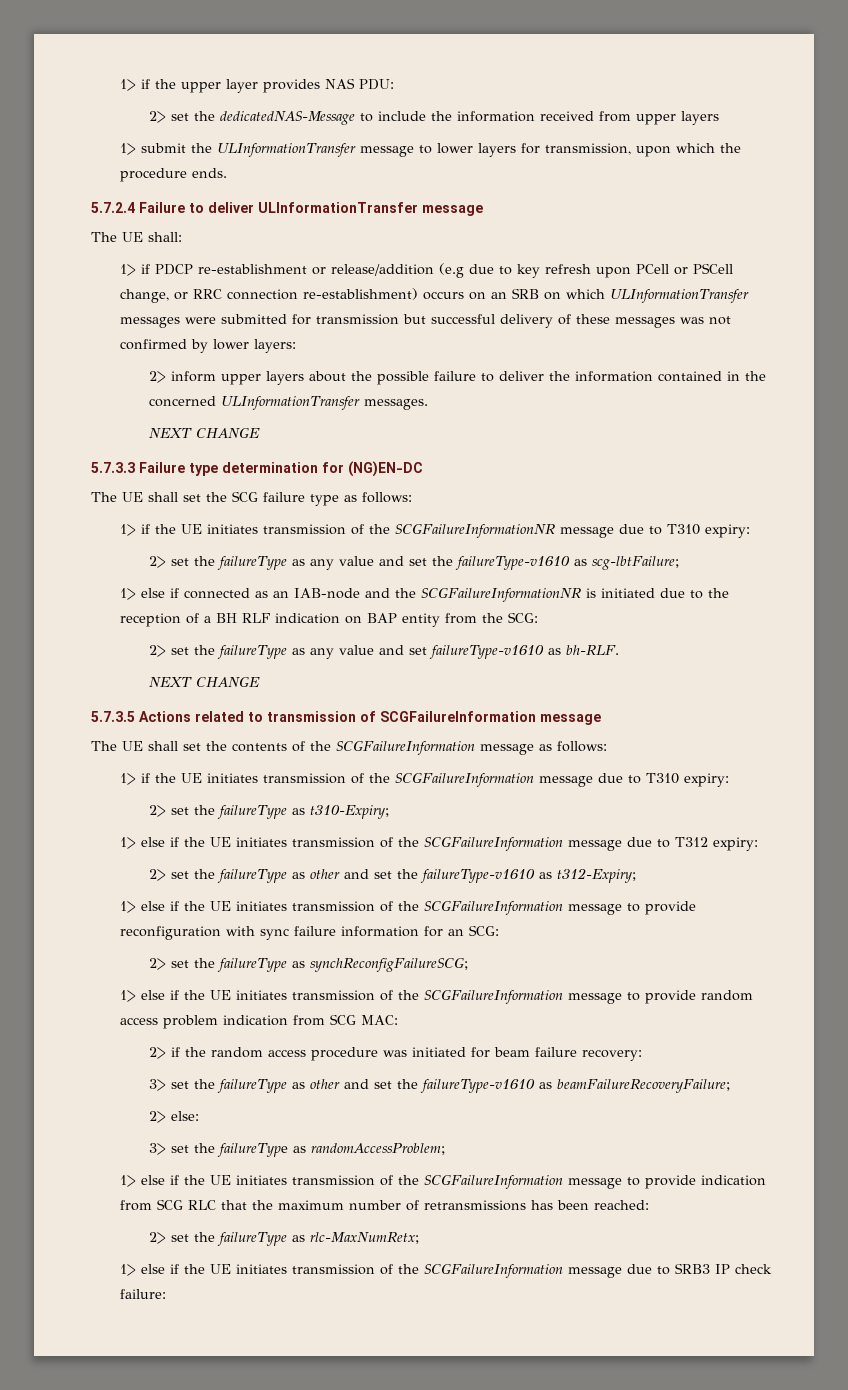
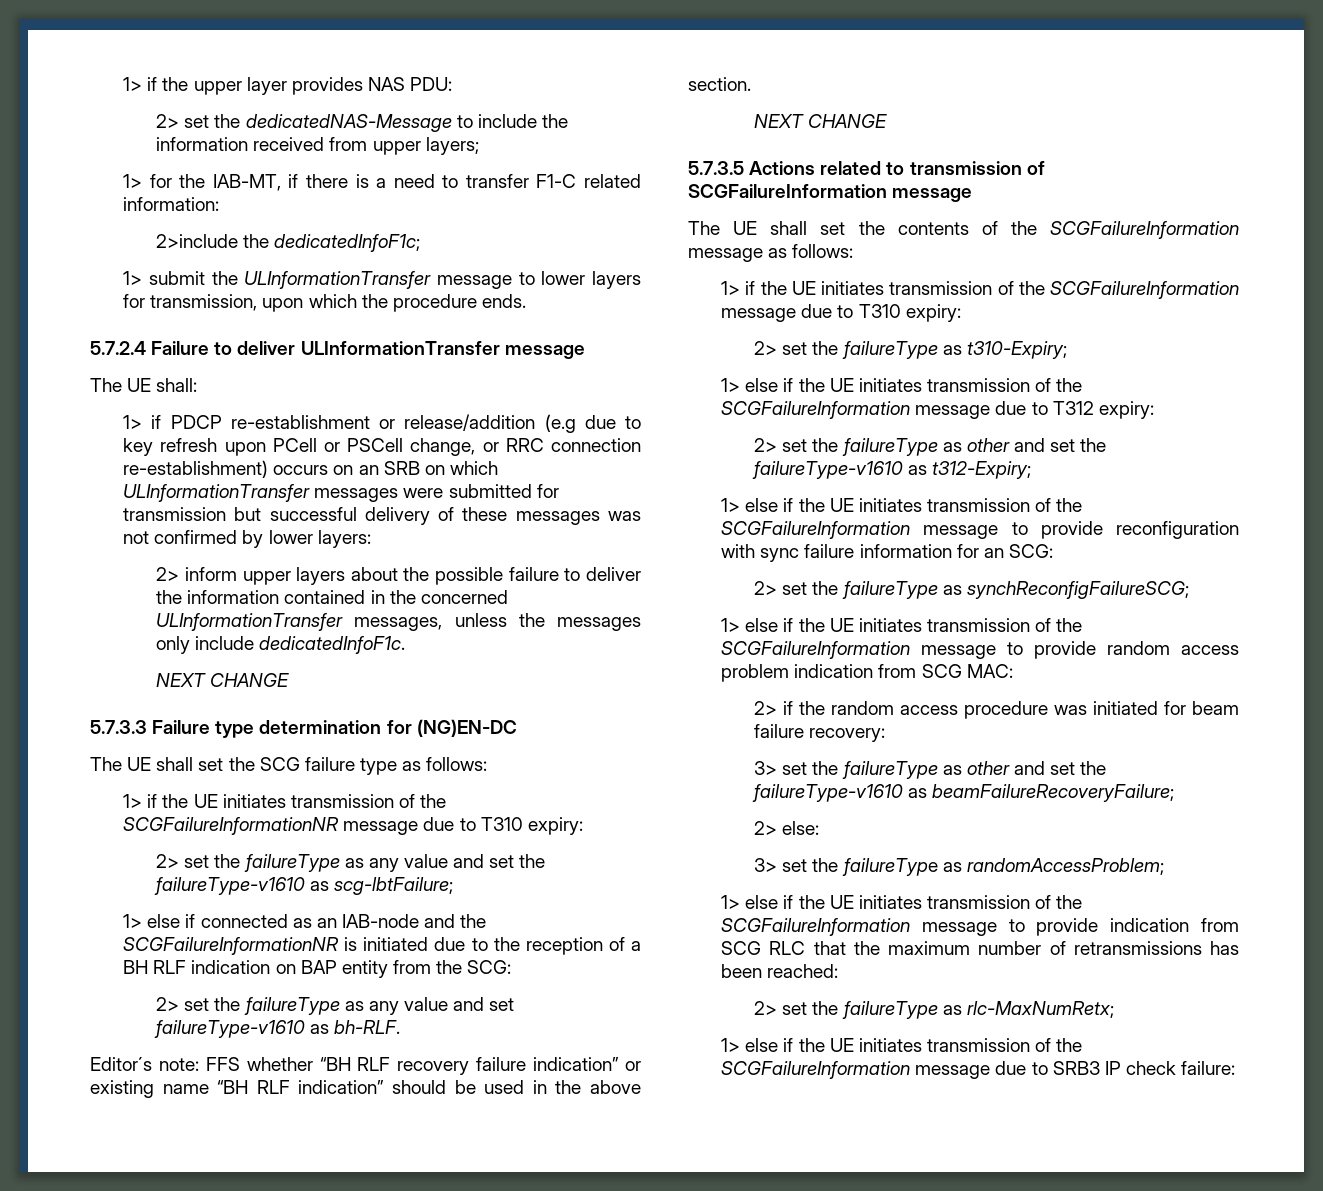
- 2> set the dedicatedNAS-Message to include the information received from upper layers
+ 2> set the dedicatedNAS-Message to include the information received from upper layers;
+ 1> for the IAB-MT, if there is a need to transfer F1-C related information:
+ 2>include the dedicatedInfoF1c;
- 2> inform upper layers about the possible failure to deliver the information contained in the concerned ULInformationTransfer messages.
+ 2> inform upper layers about the possible failure to deliver the information contained in the concerned ULInformationTransfer messages, unless the messages only include dedicatedInfoF1c.
+ Editor´s note: FFS whether “BH RLF recovery failure indication” or existing name “BH RLF indication” should be used in the above section.

